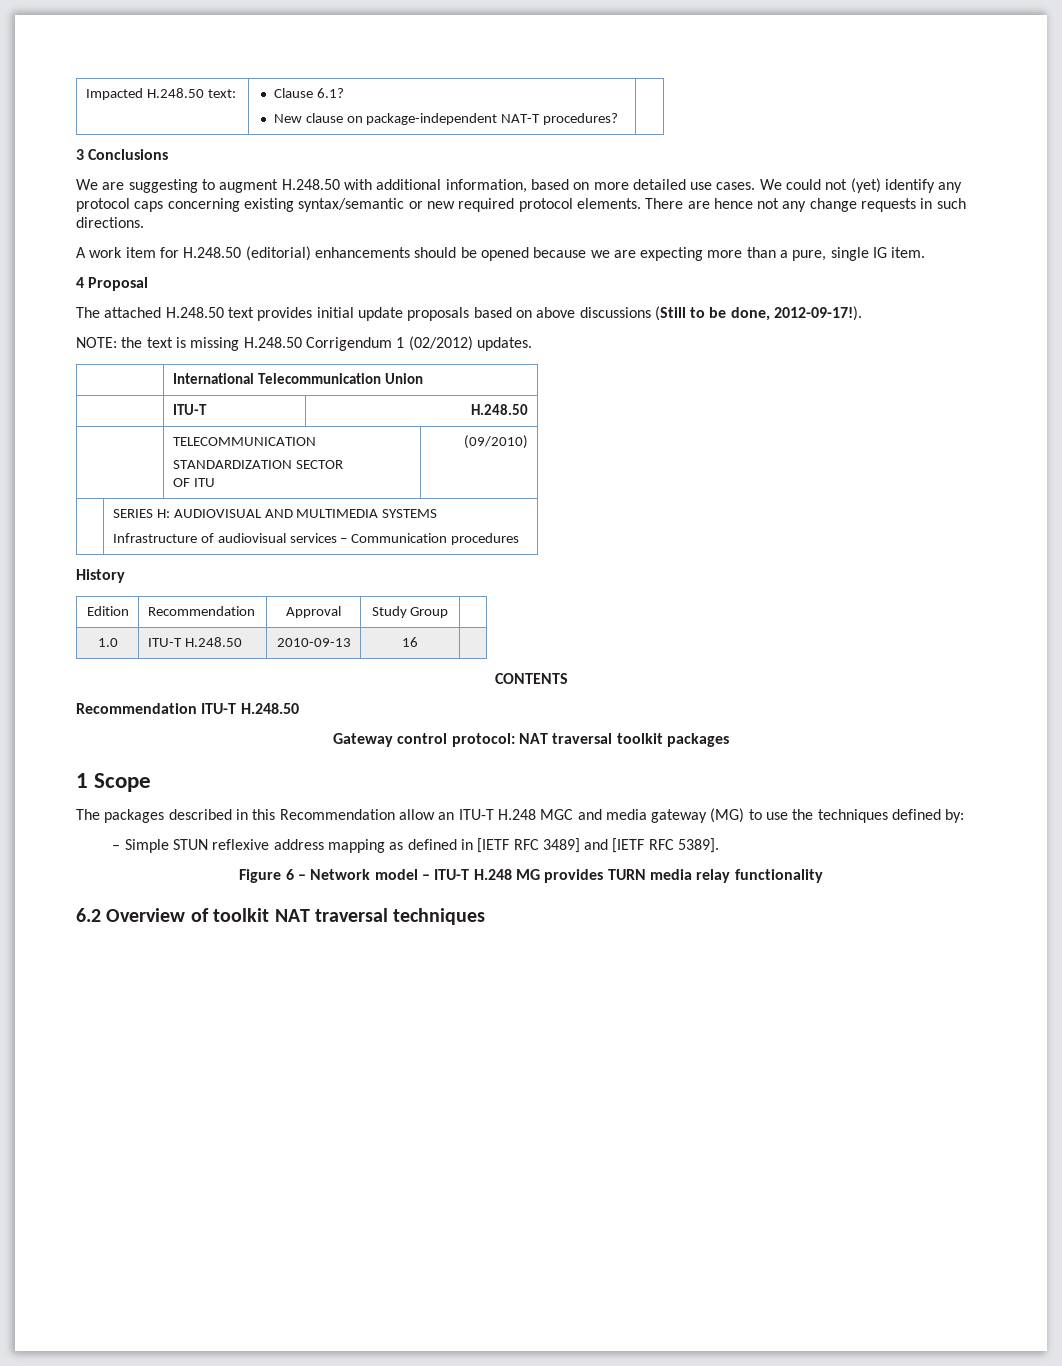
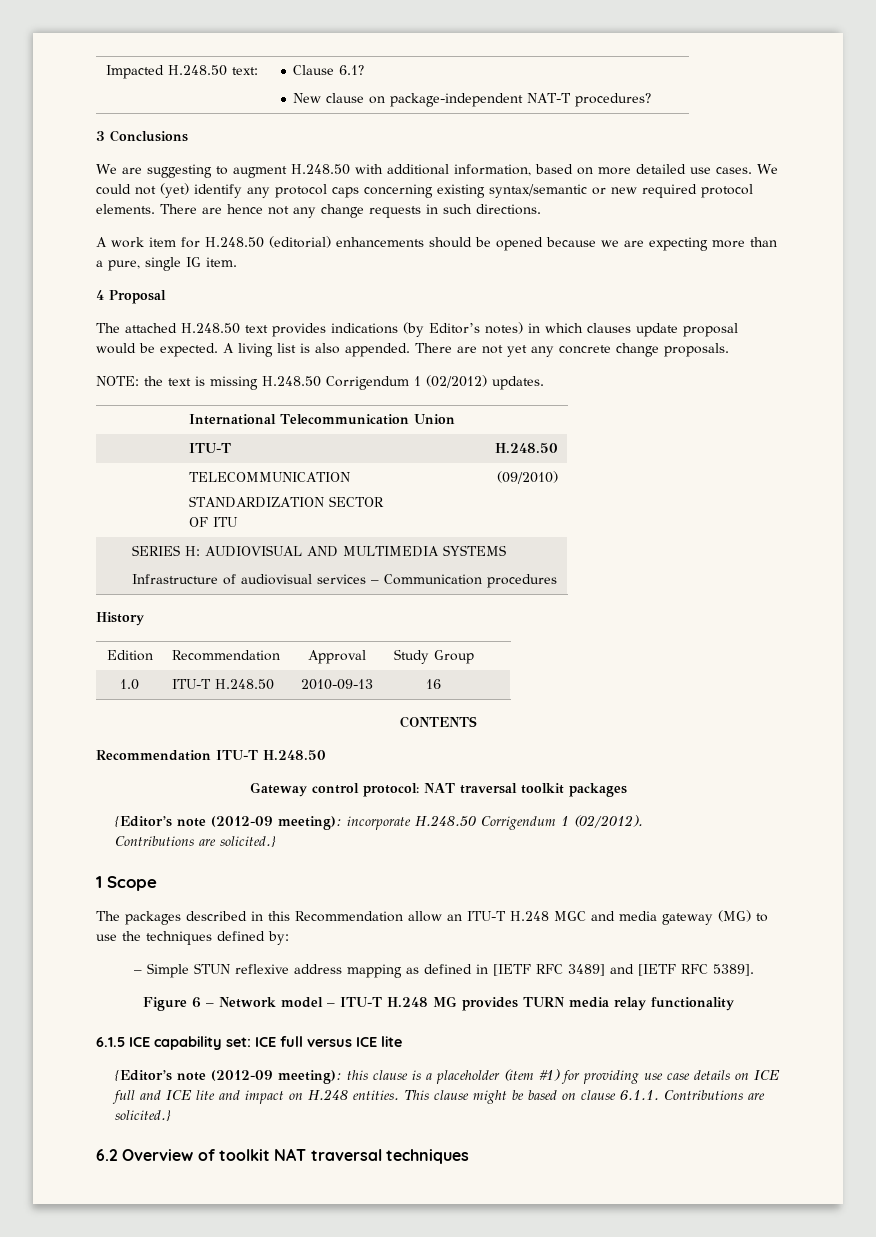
- The attached H.248.50 text provides initial update proposals based on above discussions (Still to be done, 2012-09-17!).
+ The attached H.248.50 text provides indications (by Editor’s notes) in which clauses update proposal would be expected. A living list is also appended. There are not yet any concrete change proposals.
+ {Editor’s note (2012-09 meeting): incorporate H.248.50 Corrigendum 1 (02/2012).
+ Contributions are solicited.}
+ 6.1.5 ICE capability set: ICE full versus ICE lite
+ {Editor’s note (2012-09 meeting): this clause is a placeholder (item #1) for providing use case details on ICE full and ICE lite and impact on H.248 entities. This clause might be based on clause 6.1.1. Contributions are solicited.}

